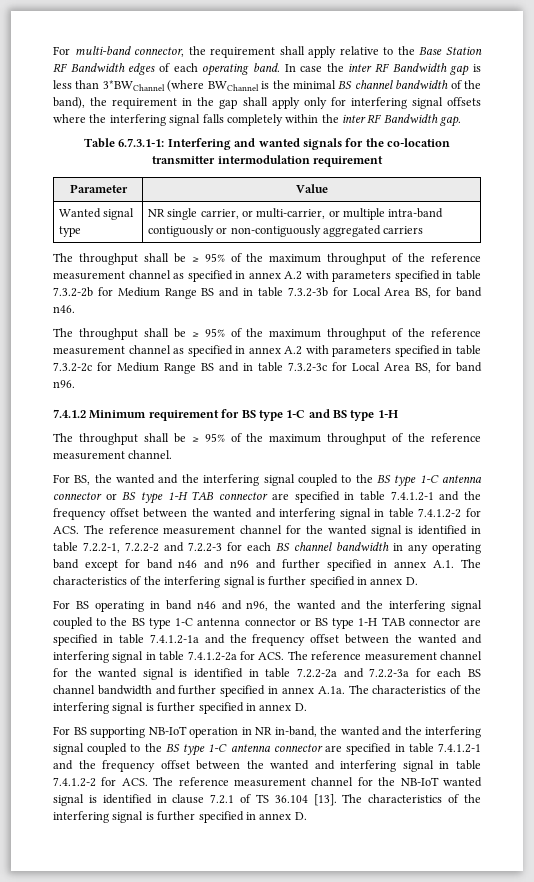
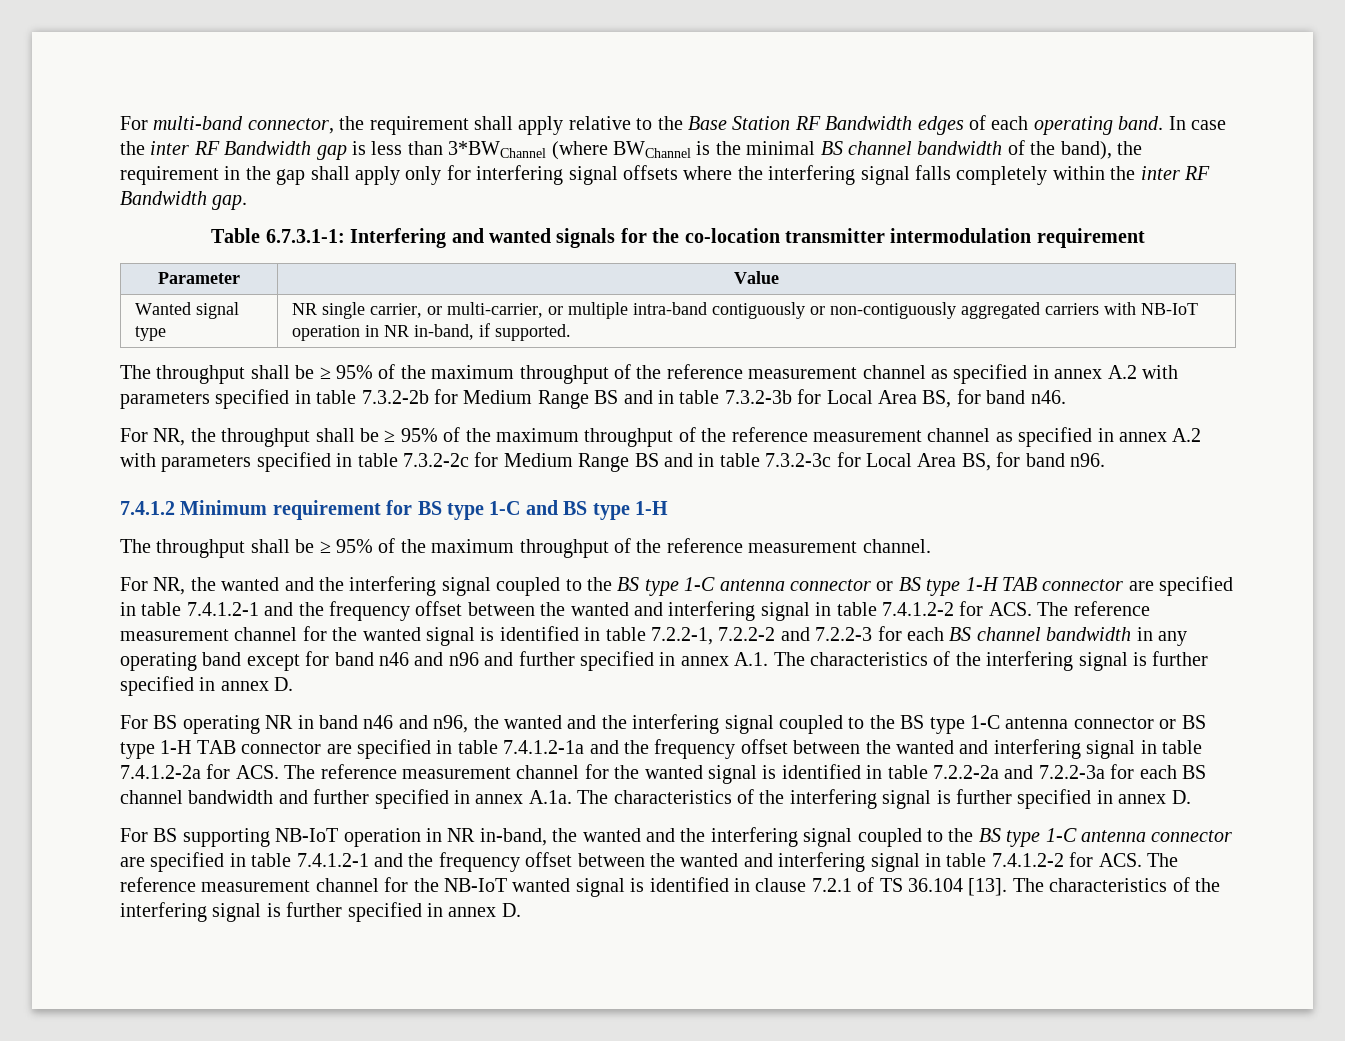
- Wanted signal type | NR single carrier, or multi-carrier, or multiple intra-band contiguously or non-contiguously aggregated carriers
+ Wanted signal type | NR single carrier, or multi-carrier, or multiple intra-band contiguously or non-contiguously aggregated carriers with NB-IoT operation in NR in-band, if supported.
- The throughput shall be ≥ 95% of the maximum throughput of the reference measurement channel as specified in annex A.2 with parameters specified in table 7.3.2-2c for Medium Range BS and in table 7.3.2-3c for Local Area BS, for band n96.
+ For NR, the throughput shall be ≥ 95% of the maximum throughput of the reference measurement channel as specified in annex A.2 with parameters specified in table 7.3.2-2c for Medium Range BS and in table 7.3.2-3c for Local Area BS, for band n96.
- For BS, the wanted and the interfering signal coupled to the BS type 1-C antenna connector or BS type 1-H TAB connector are specified in table 7.4.1.2-1 and the frequency offset between the wanted and interfering signal in table 7.4.1.2-2 for ACS. The reference measurement channel for the wanted signal is identified in table 7.2.2-1, 7.2.2-2 and 7.2.2-3 for each BS channel bandwidth in any operating band except for band n46 and n96 and further specified in annex A.1. The characteristics of the interfering signal is further specified in annex D.
+ For NR, the wanted and the interfering signal coupled to the BS type 1-C antenna connector or BS type 1-H TAB connector are specified in table 7.4.1.2-1 and the frequency offset between the wanted and interfering signal in table 7.4.1.2-2 for ACS. The reference measurement channel for the wanted signal is identified in table 7.2.2-1, 7.2.2-2 and 7.2.2-3 for each BS channel bandwidth in any operating band except for band n46 and n96 and further specified in annex A.1. The characteristics of the interfering signal is further specified in annex D.
- For BS operating in band n46 and n96, the wanted and the interfering signal coupled to the BS type 1-C antenna connector or BS type 1-H TAB connector are specified in table 7.4.1.2-1a and the frequency offset between the wanted and interfering signal in table 7.4.1.2-2a for ACS. The reference measurement channel for the wanted signal is identified in table 7.2.2-2a and 7.2.2-3a for each BS channel bandwidth and further specified in annex A.1a. The characteristics of the interfering signal is further specified in annex D.
+ For BS operating NR in band n46 and n96, the wanted and the interfering signal coupled to the BS type 1-C antenna connector or BS type 1-H TAB connector are specified in table 7.4.1.2-1a and the frequency offset between the wanted and interfering signal in table 7.4.1.2-2a for ACS. The reference measurement channel for the wanted signal is identified in table 7.2.2-2a and 7.2.2-3a for each BS channel bandwidth and further specified in annex A.1a. The characteristics of the interfering signal is further specified in annex D.

